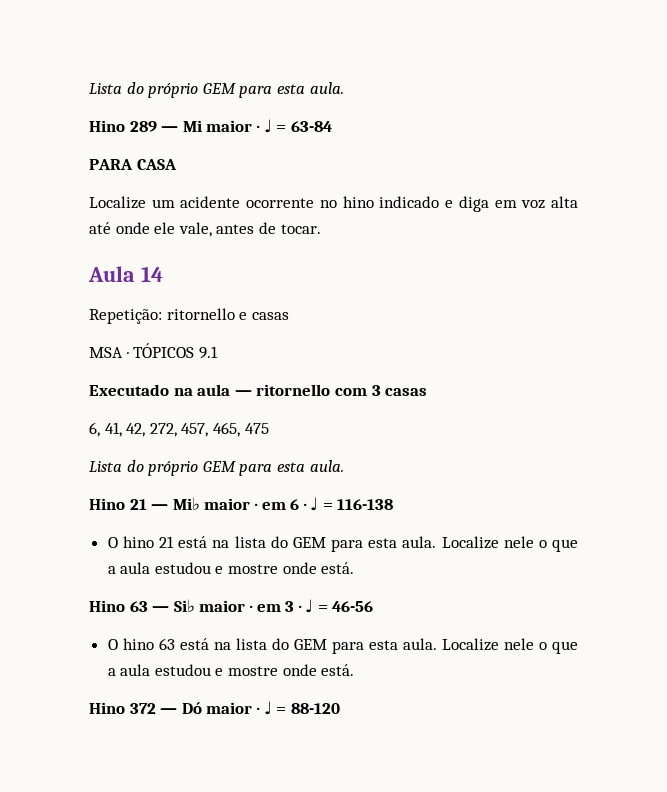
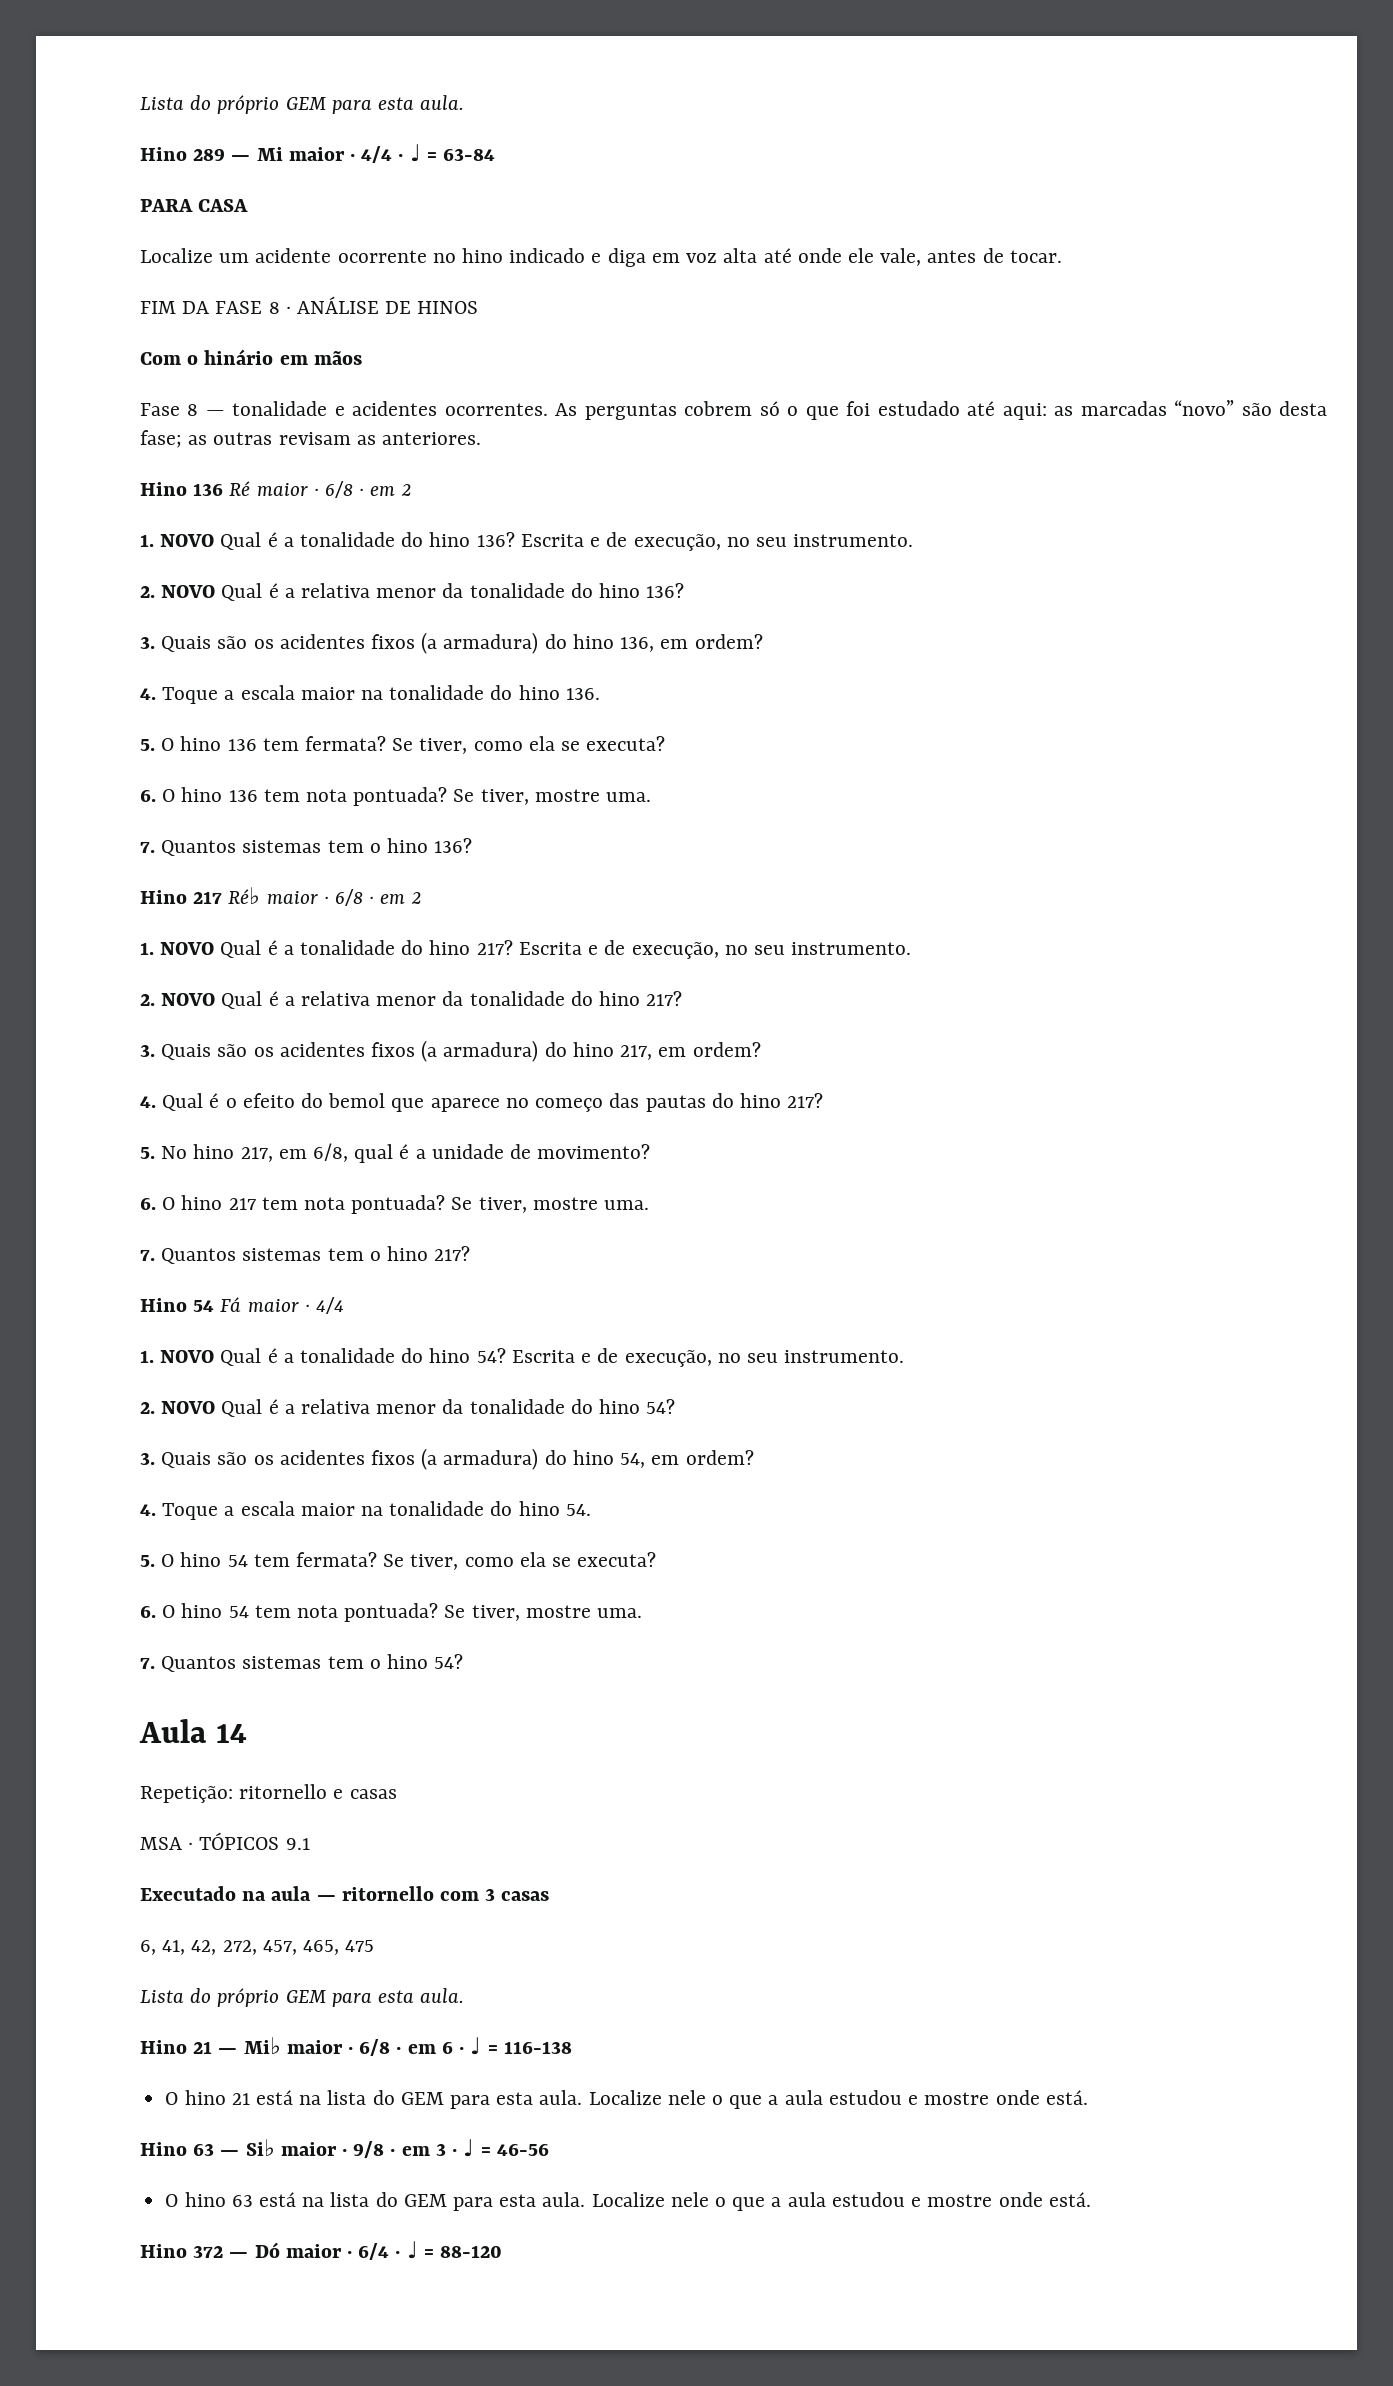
- Hino 289 — Mi maior · ♩ = 63-84
+ Hino 289 — Mi maior · 4/4 · ♩ = 63-84
+ FIM DA FASE 8 · ANÁLISE DE HINOS
+ Com o hinário em mãos
+ Fase 8 — tonalidade e acidentes ocorrentes. As perguntas cobrem só o que foi estudado até aqui: as marcadas “novo” são desta fase; as outras revisam as anteriores.
+ Hino 136 Ré maior · 6/8 · em 2
+ 1. NOVO Qual é a tonalidade do hino 136? Escrita e de execução, no seu instrumento.
+ 2. NOVO Qual é a relativa menor da tonalidade do hino 136?
+ 3. Quais são os acidentes fixos (a armadura) do hino 136, em ordem?
+ 4. Toque a escala maior na tonalidade do hino 136.
+ 5. O hino 136 tem fermata? Se tiver, como ela se executa?
+ 6. O hino 136 tem nota pontuada? Se tiver, mostre uma.
+ 7. Quantos sistemas tem o hino 136?
+ Hino 217 Ré♭ maior · 6/8 · em 2
+ 1. NOVO Qual é a tonalidade do hino 217? Escrita e de execução, no seu instrumento.
+ 2. NOVO Qual é a relativa menor da tonalidade do hino 217?
+ 3. Quais são os acidentes fixos (a armadura) do hino 217, em ordem?
+ 4. Qual é o efeito do bemol que aparece no começo das pautas do hino 217?
+ 5. No hino 217, em 6/8, qual é a unidade de movimento?
+ 6. O hino 217 tem nota pontuada? Se tiver, mostre uma.
+ 7. Quantos sistemas tem o hino 217?
+ Hino 54 Fá maior · 4/4
+ 1. NOVO Qual é a tonalidade do hino 54? Escrita e de execução, no seu instrumento.
+ 2. NOVO Qual é a relativa menor da tonalidade do hino 54?
+ 3. Quais são os acidentes fixos (a armadura) do hino 54, em ordem?
+ 4. Toque a escala maior na tonalidade do hino 54.
+ 5. O hino 54 tem fermata? Se tiver, como ela se executa?
+ 6. O hino 54 tem nota pontuada? Se tiver, mostre uma.
+ 7. Quantos sistemas tem o hino 54?
- Hino 21 — Mi♭ maior · em 6 · ♩ = 116-138
+ Hino 21 — Mi♭ maior · 6/8 · em 6 · ♩ = 116-138
- Hino 63 — Si♭ maior · em 3 · ♩ = 46-56
+ Hino 63 — Si♭ maior · 9/8 · em 3 · ♩ = 46-56
- Hino 372 — Dó maior · ♩ = 88-120
+ Hino 372 — Dó maior · 6/4 · ♩ = 88-120

